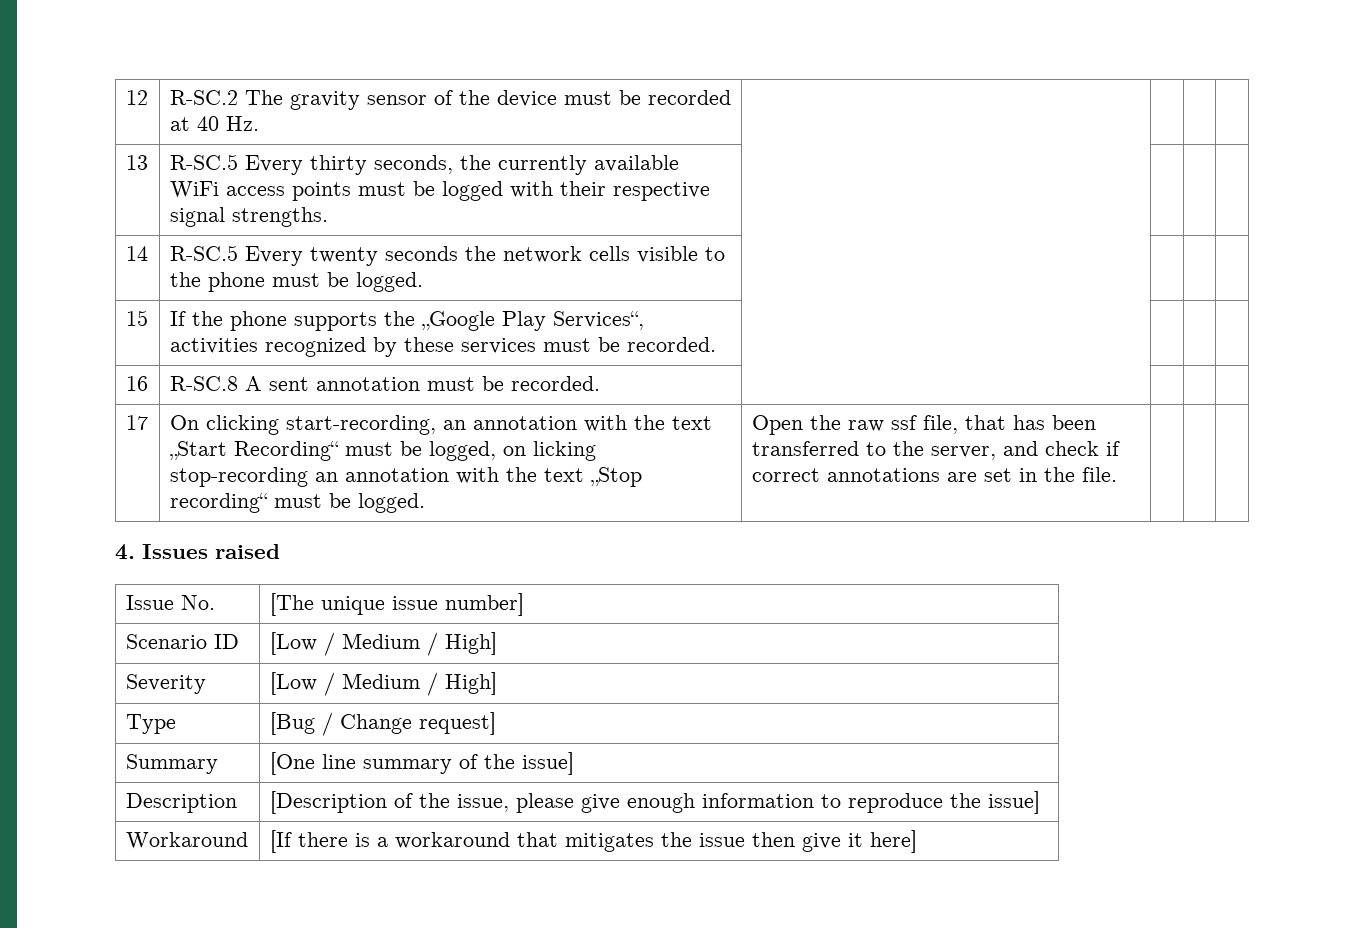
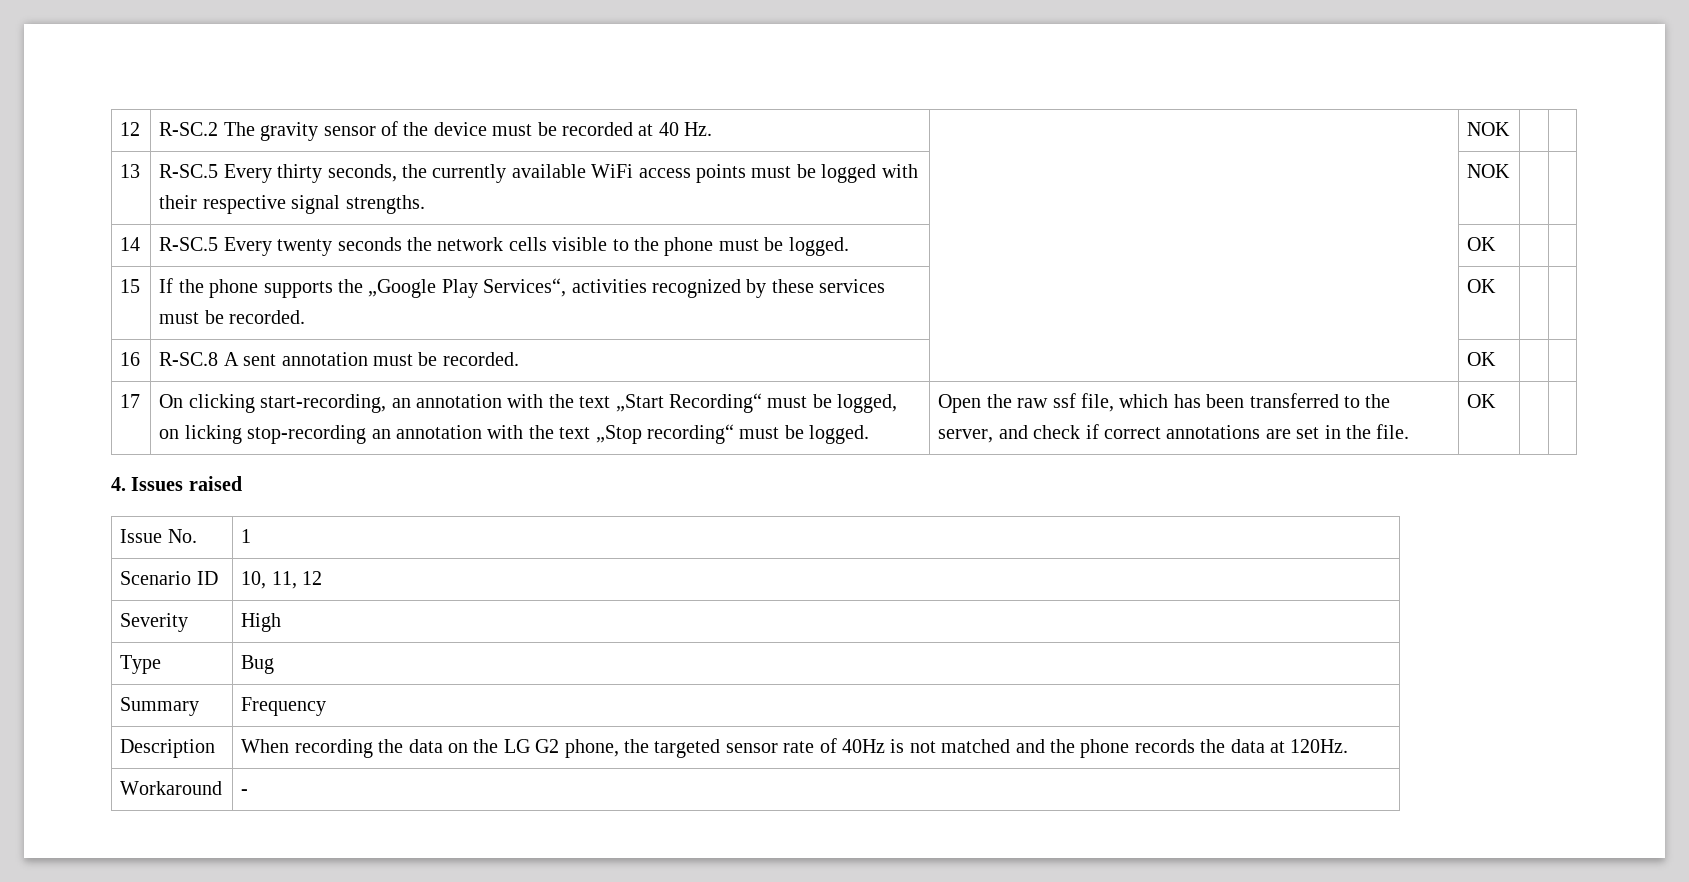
- 12 | R-SC.2 The gravity sensor of the device must be recorded at 40 Hz. | | | |
+ 12 | R-SC.2 The gravity sensor of the device must be recorded at 40 Hz. | | NOK | |
- 13 | R-SC.5 Every thirty seconds, the currently available WiFi access points must be logged with their respective signal strengths. | | | |
+ 13 | R-SC.5 Every thirty seconds, the currently available WiFi access points must be logged with their respective signal strengths. | | NOK | |
- 14 | R-SC.5 Every twenty seconds the network cells visible to the phone must be logged. | | | |
+ 14 | R-SC.5 Every twenty seconds the network cells visible to the phone must be logged. | | OK | |
- 15 | If the phone supports the „Google Play Services“, activities recognized by these services must be recorded. | | | |
+ 15 | If the phone supports the „Google Play Services“, activities recognized by these services must be recorded. | | OK | |
- 16 | R-SC.8 A sent annotation must be recorded. | | | |
+ 16 | R-SC.8 A sent annotation must be recorded. | | OK | |
- Open the raw ssf file, that has been transferred to the server, and check if correct annotations are set in the file.
+ Open the raw ssf file, which has been transferred to the server, and check if correct annotations are set in the file. | OK
- Issue No. | [The unique issue number]
- Scenario ID | [Low / Medium / High]
- Severity | [Low / Medium / High]
- Type | [Bug / Change request]
- Summary | [One line summary of the issue]
- Description | [Description of the issue, please give enough information to reproduce the issue]
- Workaround | [If there is a workaround that mitigates the issue then give it here]
+ Issue No. | 1
+ Scenario ID | 10, 11, 12
+ Severity | High
+ Type | Bug
+ Summary | Frequency
+ Description | When recording the data on the LG G2 phone, the targeted sensor rate of 40Hz is not matched and the phone records the data at 120Hz.
+ Workaround | -

